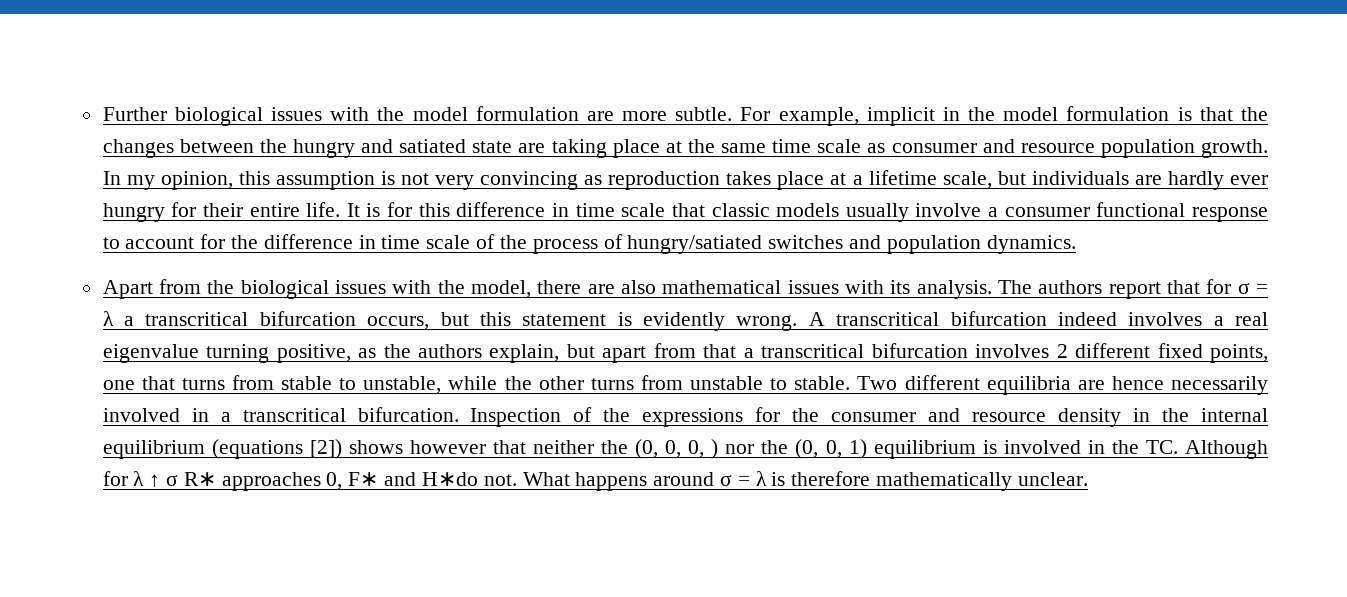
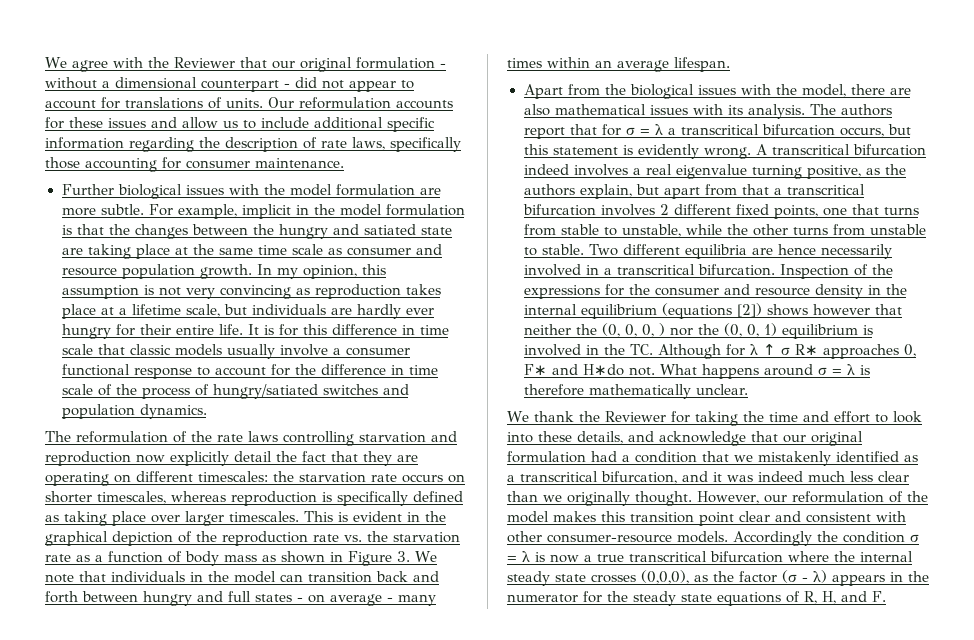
+ We agree with the Reviewer that our original formulation - without a dimensional counterpart - did not appear to account for translations of units. Our reformulation accounts for these issues and allow us to include additional specific information regarding the description of rate laws, specifically those accounting for consumer maintenance.
+ The reformulation of the rate laws controlling starvation and reproduction now explicitly detail the fact that they are operating on different timescales: the starvation rate occurs on shorter timescales, whereas reproduction is specifically defined as taking place over larger timescales. This is evident in the graphical depiction of the reproduction rate vs. the starvation rate as a function of body mass as shown in Figure 3. We note that individuals in the model can transition back and forth between hungry and full states - on average - many times within an average lifespan.
+ We thank the Reviewer for taking the time and effort to look into these details, and acknowledge that our original formulation had a condition that we mistakenly identified as a transcritical bifurcation, and it was indeed much less clear than we originally thought. However, our reformulation of the model makes this transition point clear and consistent with other consumer-resource models. Accordingly the condition σ = λ is now a true transcritical bifurcation where the internal steady state crosses (0,0,0), as the factor (σ - λ) appears in the numerator for the steady state equations of R, H, and F.

